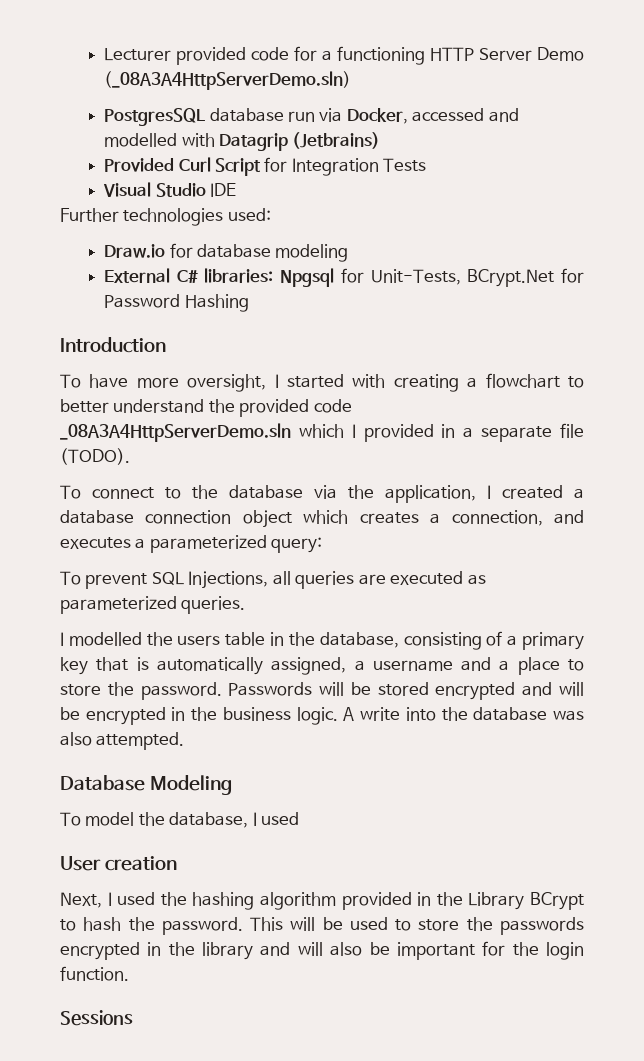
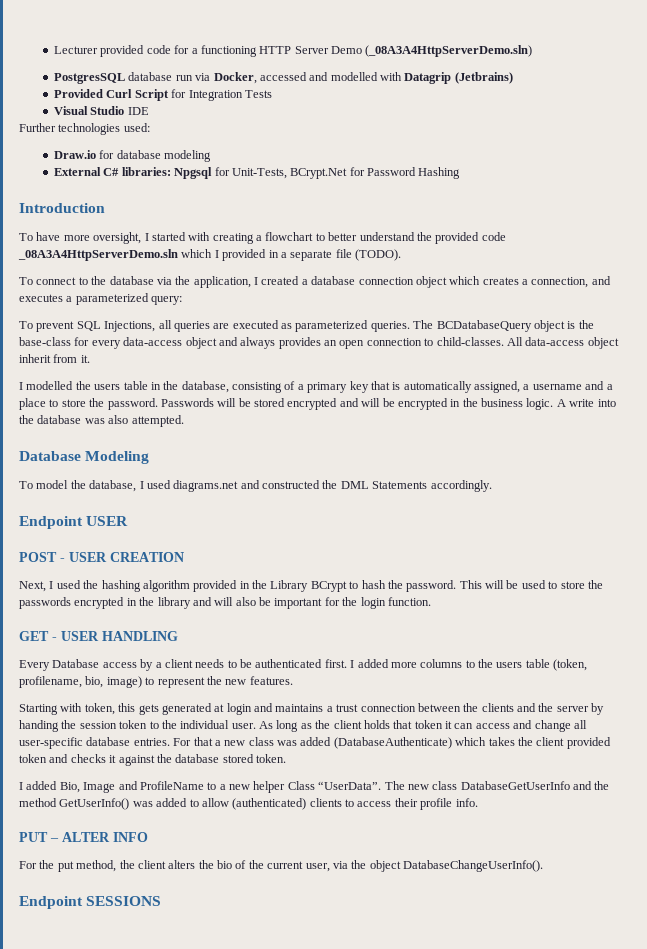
+ The BCDatabaseQuery object is the base-class for every data-access object and always provides an open connection to child-classes. All data-access object inherit from it.
- To model the database, I used
- User creation
+ To model the database, I used diagrams.net and constructed the DML Statements accordingly.
+ Endpoint USER
+ POST - USER CREATION
- Sessions
+ GET - USER HANDLING
+ Every Database access by a client needs to be authenticated first. I added more columns to the users table (token, profilename, bio, image) to represent the new features.
+ Starting with token, this gets generated at login and maintains a trust connection between the clients and the server by handing the session token to the individual user. As long as the client holds that token it can access and change all user-specific database entries. For that a new class was added (DatabaseAuthenticate) which takes the client provided token and checks it against the database stored token.
+ I added Bio, Image and ProfileName to a new helper Class “UserData”. The new class DatabaseGetUserInfo and the method GetUserInfo() was added to allow (authenticated) clients to access their profile info.
+ PUT – ALTER INFO
+ For the put method, the client alters the bio of the current user, via the object DatabaseChangeUserInfo().
+ Endpoint SESSIONS

